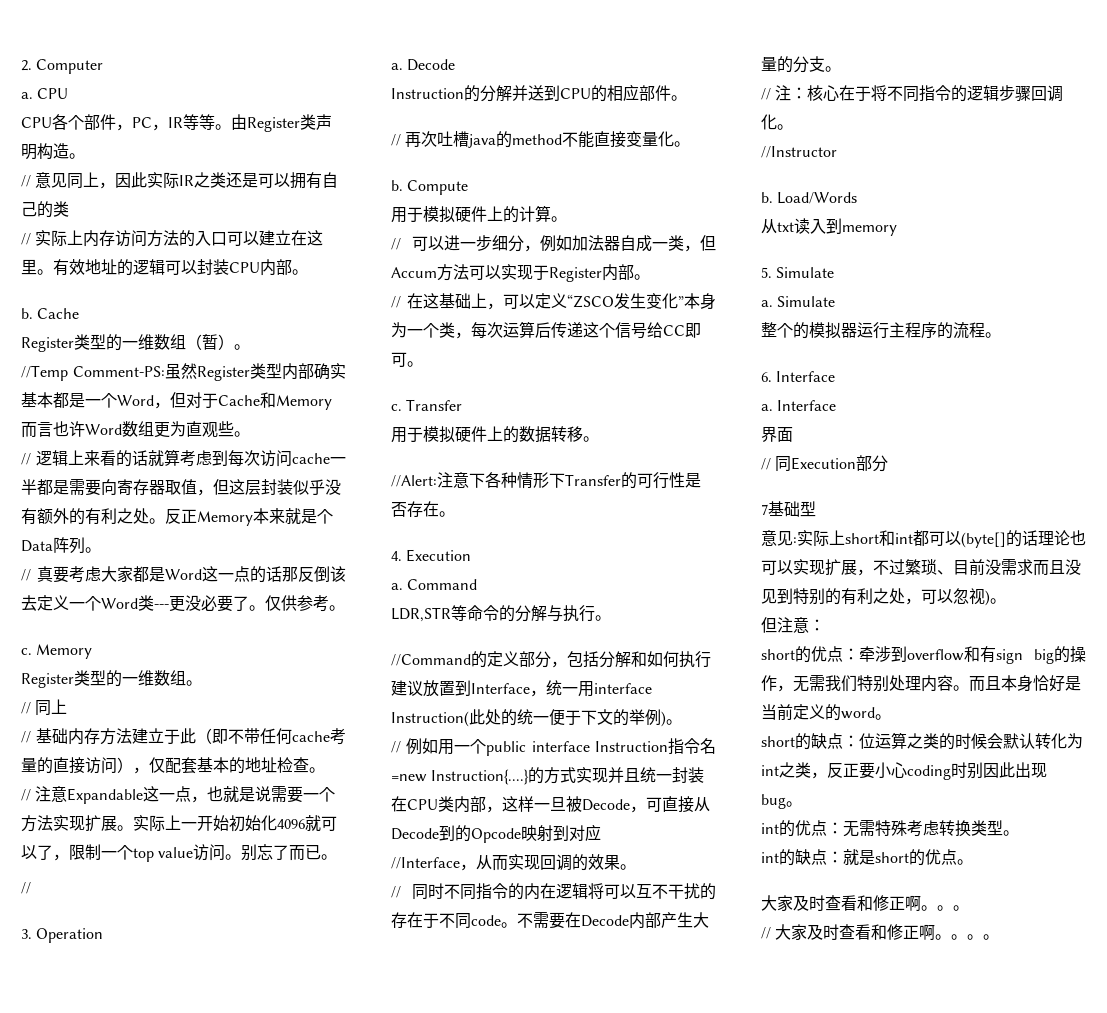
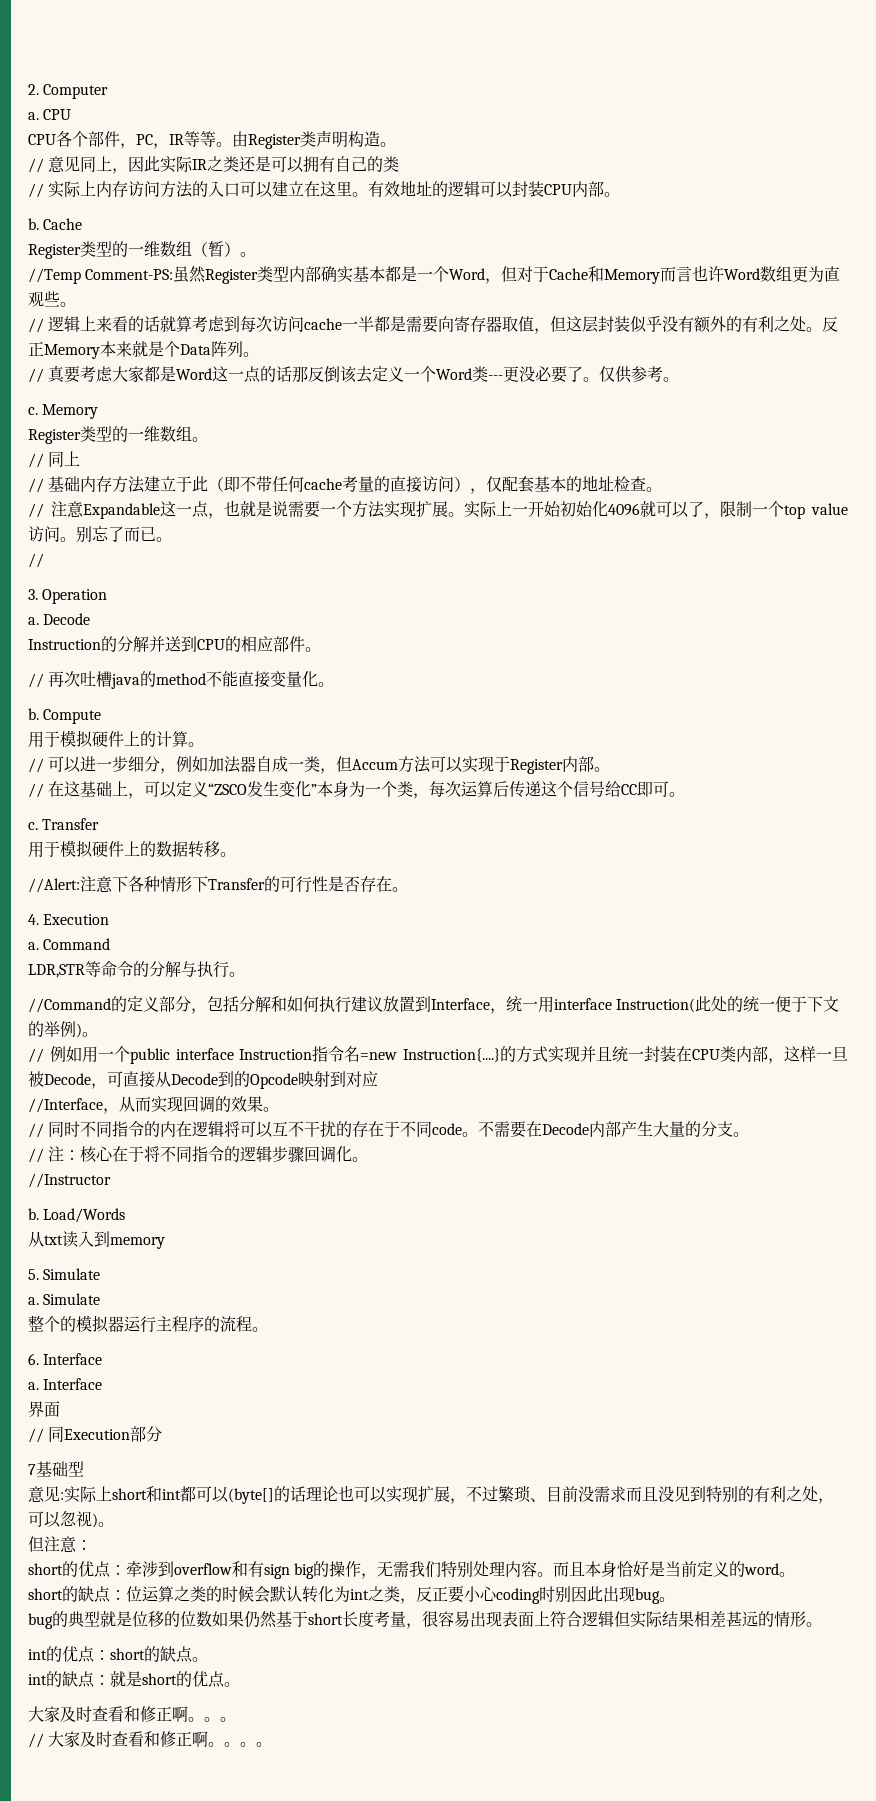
- int的优点：无需特殊考虑转换类型。
+ bug的典型就是位移的位数如果仍然基于short长度考量，很容易出现表面上符合逻辑但实际结果相差甚远的情形。
+ int的优点：short的缺点。

